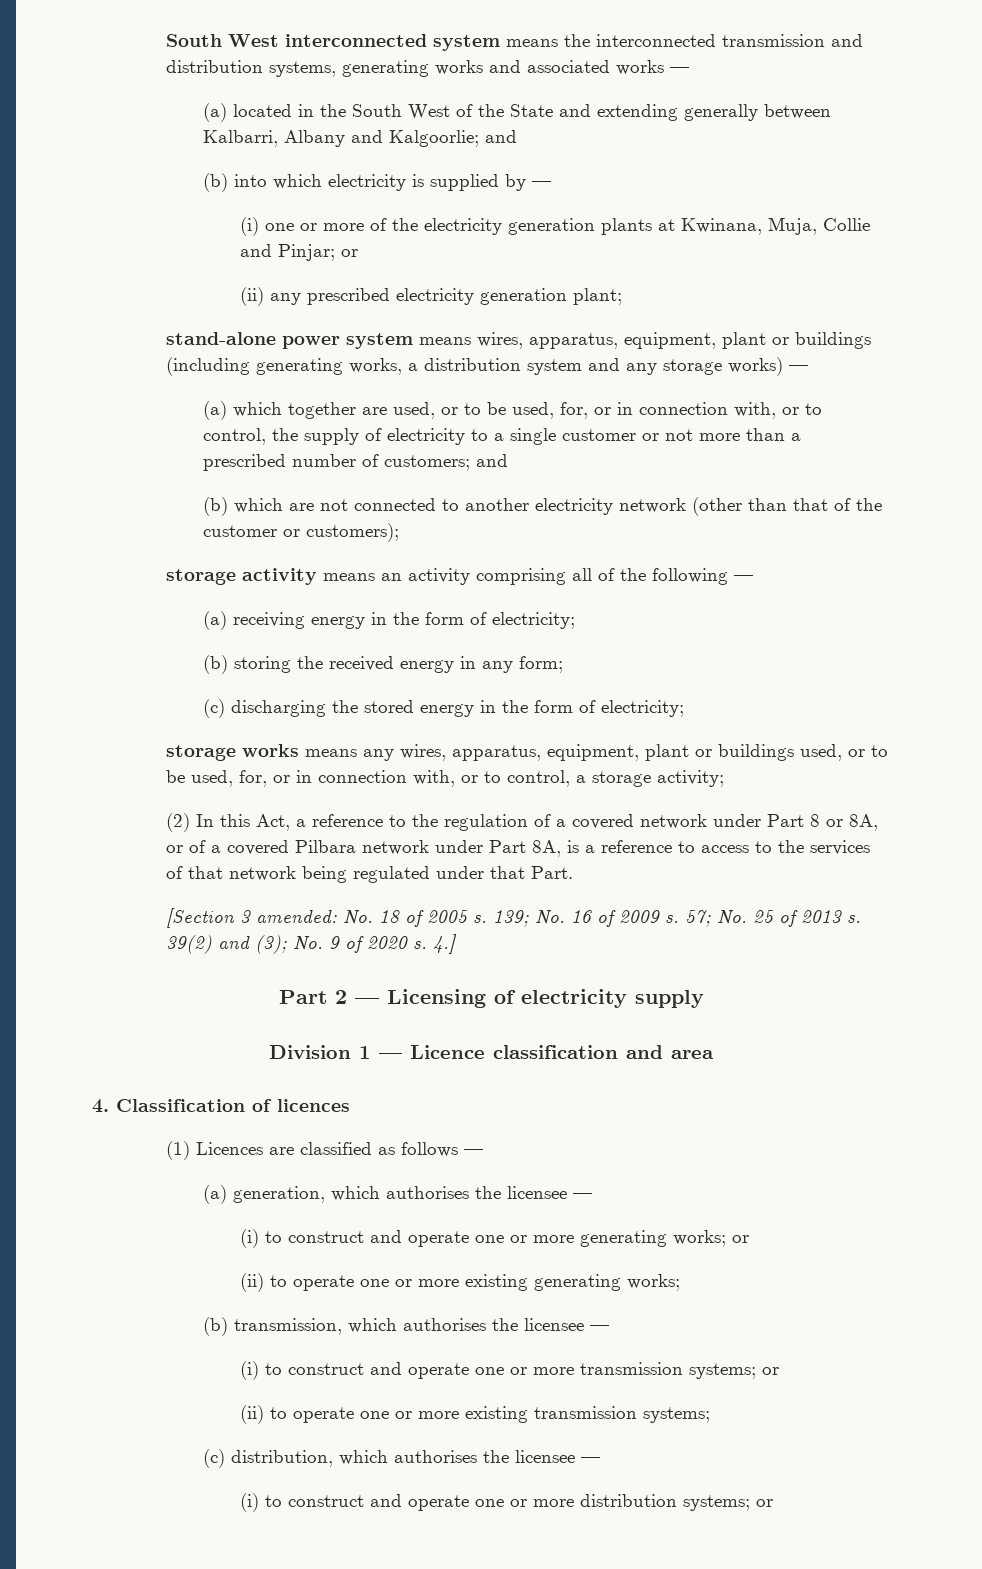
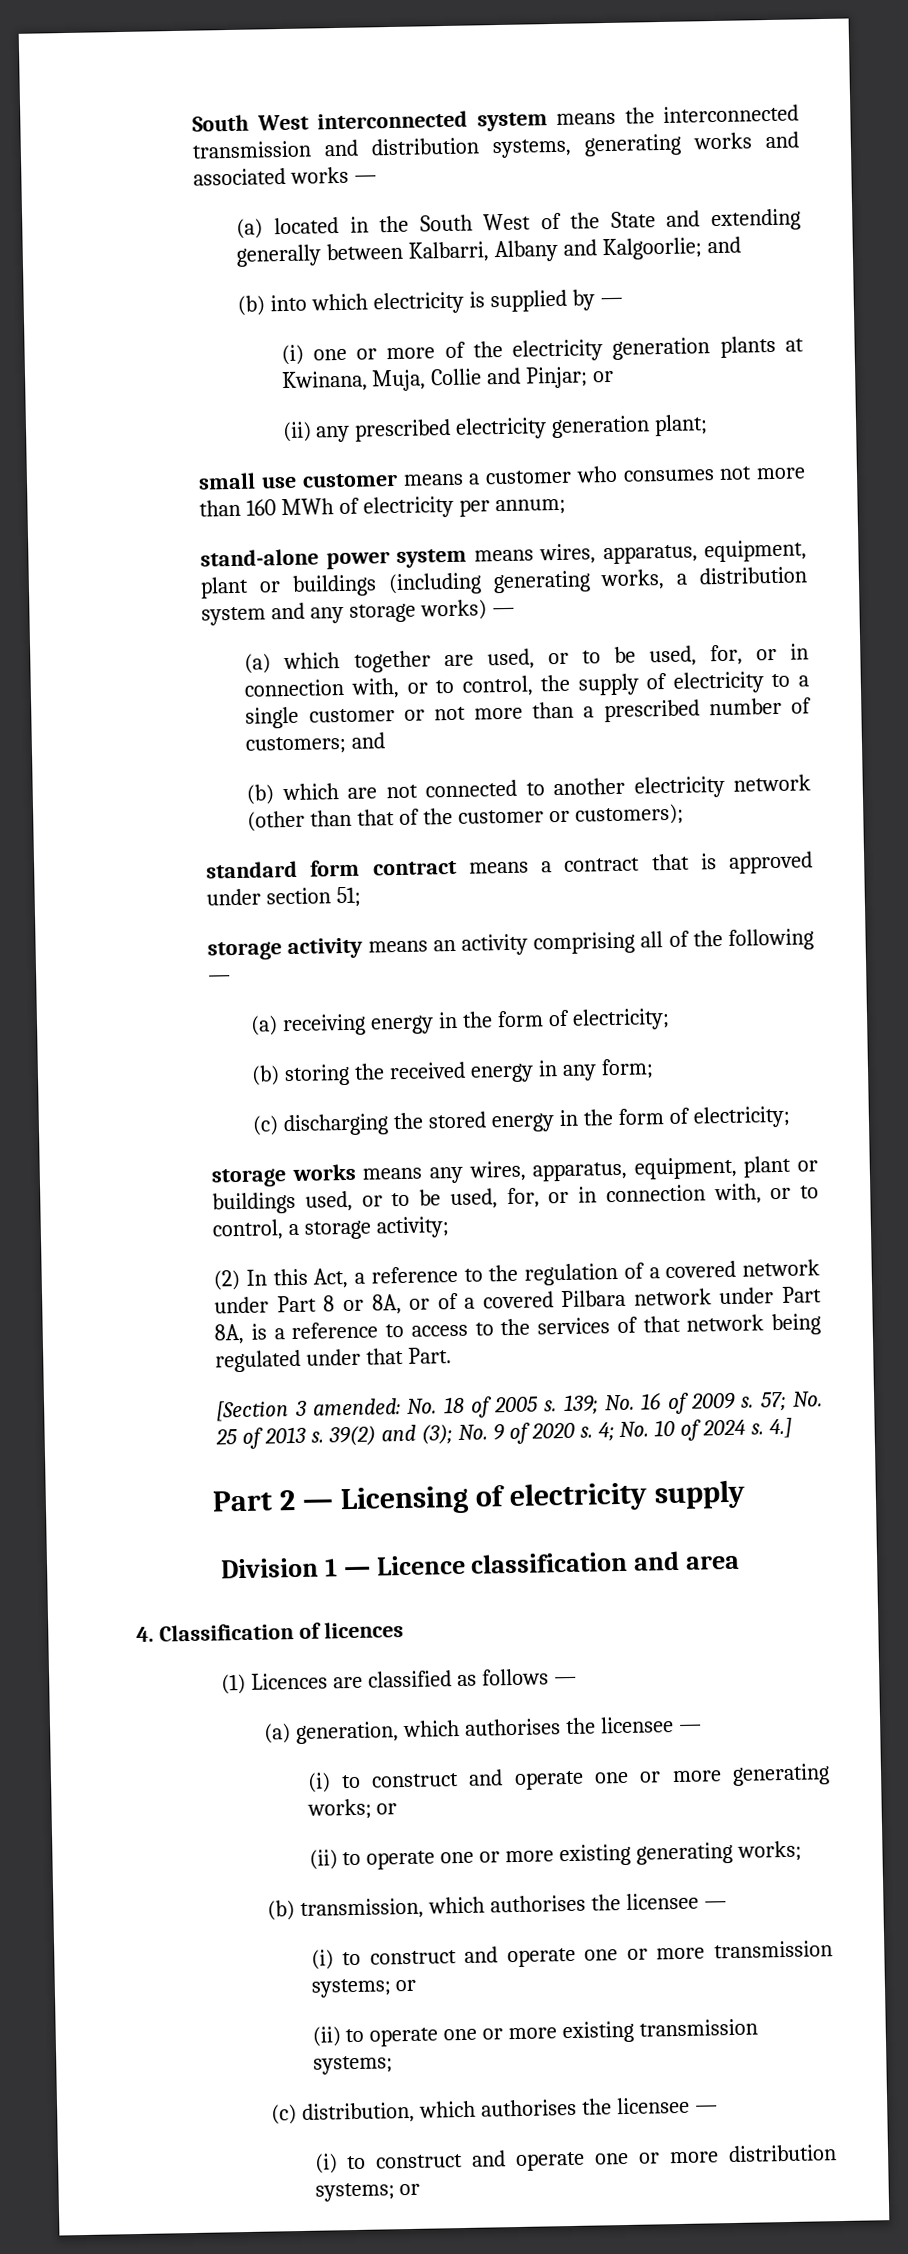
+ small use customer means a customer who consumes not more than 160 MWh of electricity per annum;
+ standard form contract means a contract that is approved under section 51;
+ 4; No. 10 of 2024 s.

